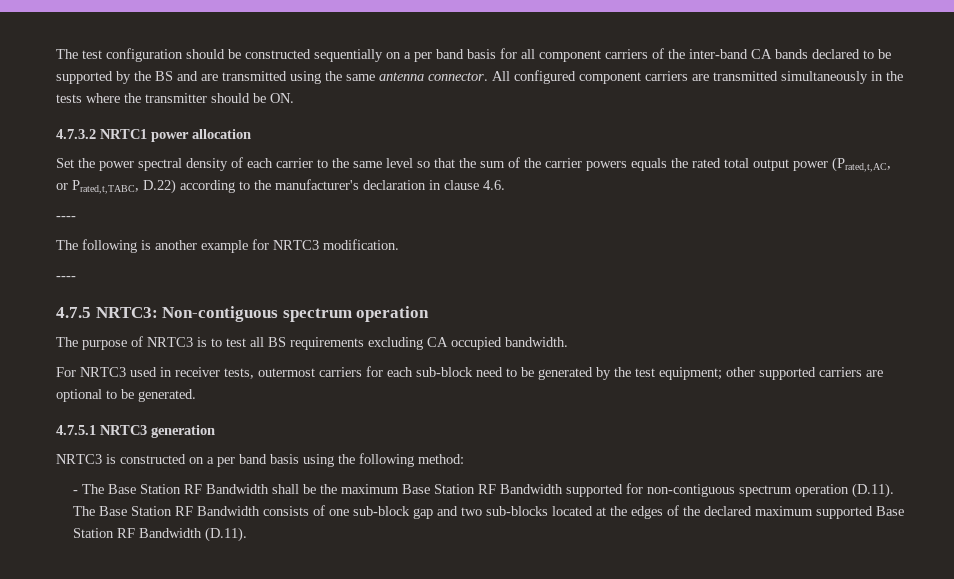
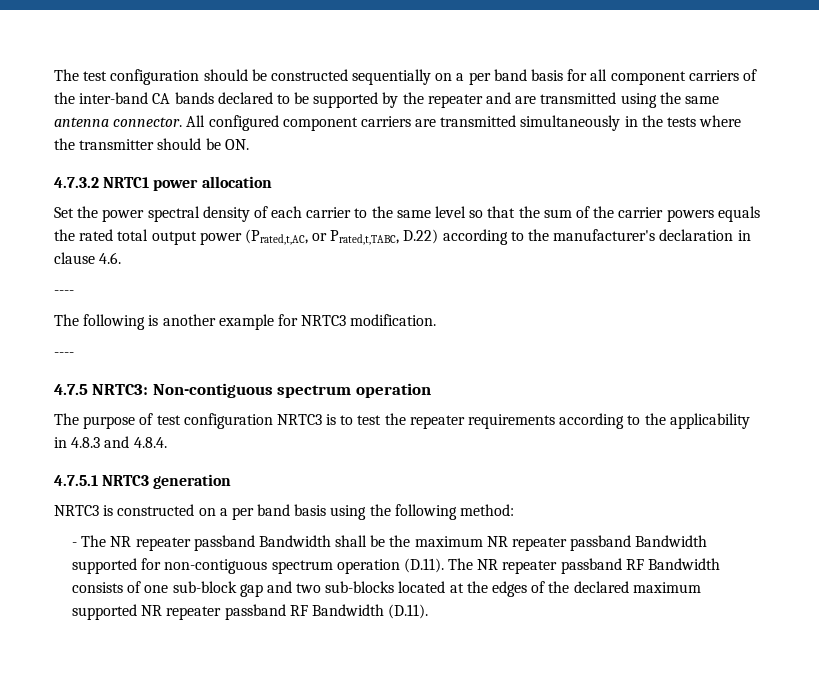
- The test configuration should be constructed sequentially on a per band basis for all component carriers of the inter-band CA bands declared to be supported by the BS and are transmitted using the same antenna connector.
+ The test configuration should be constructed sequentially on a per band basis for all component carriers of the inter-band CA bands declared to be supported by the repeater and are transmitted using the same antenna connector.
- The purpose of NRTC3 is to test all BS requirements excluding CA occupied bandwidth.
- For NRTC3 used in receiver tests, outermost carriers for each sub-block need to be generated by the test equipment; other supported carriers are optional to be generated.
+ The purpose of test configuration NRTC3 is to test the repeater requirements according to the applicability in 4.8.3 and 4.8.4.
- - The Base Station RF Bandwidth shall be the maximum Base Station RF Bandwidth supported for non-contiguous spectrum operation (D.11). The Base Station RF Bandwidth consists of one sub-block gap and two sub-blocks located at the edges of the declared maximum supported Base Station RF Bandwidth (D.11).
+ - The NR repeater passband Bandwidth shall be the maximum NR repeater passband Bandwidth supported for non-contiguous spectrum operation (D.11). The NR repeater passband RF Bandwidth consists of one sub-block gap and two sub-blocks located at the edges of the declared maximum supported NR repeater passband RF Bandwidth (D.11).

